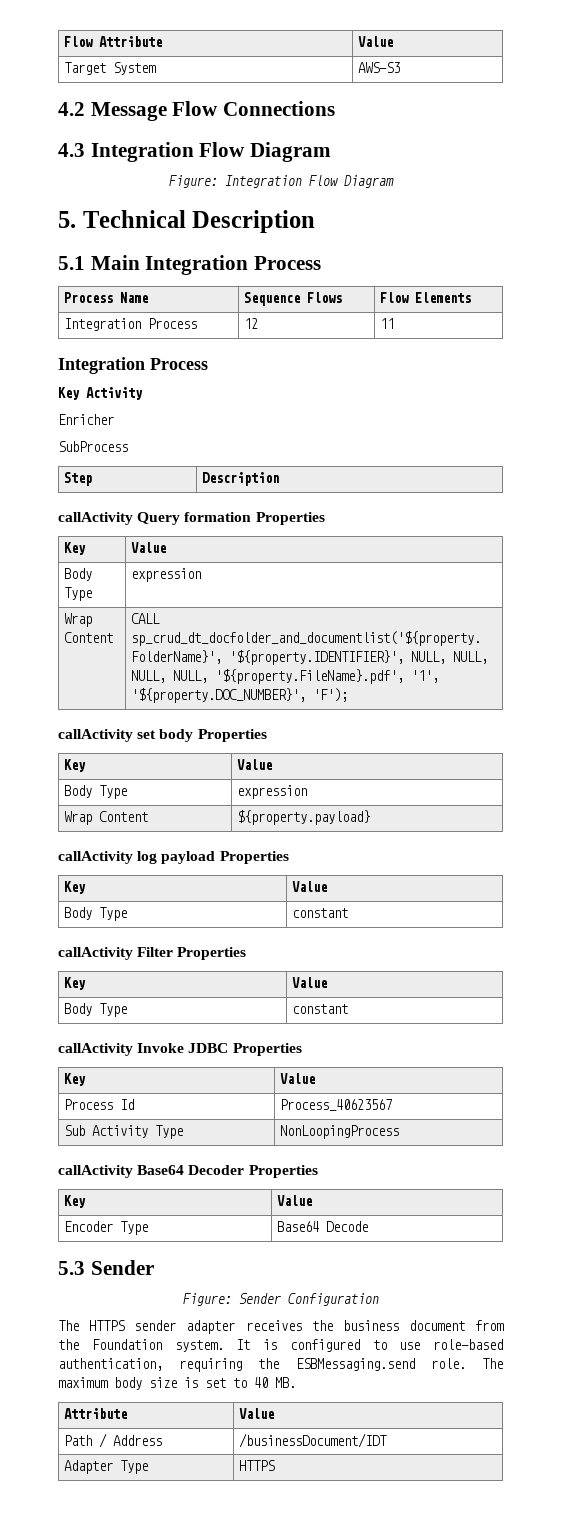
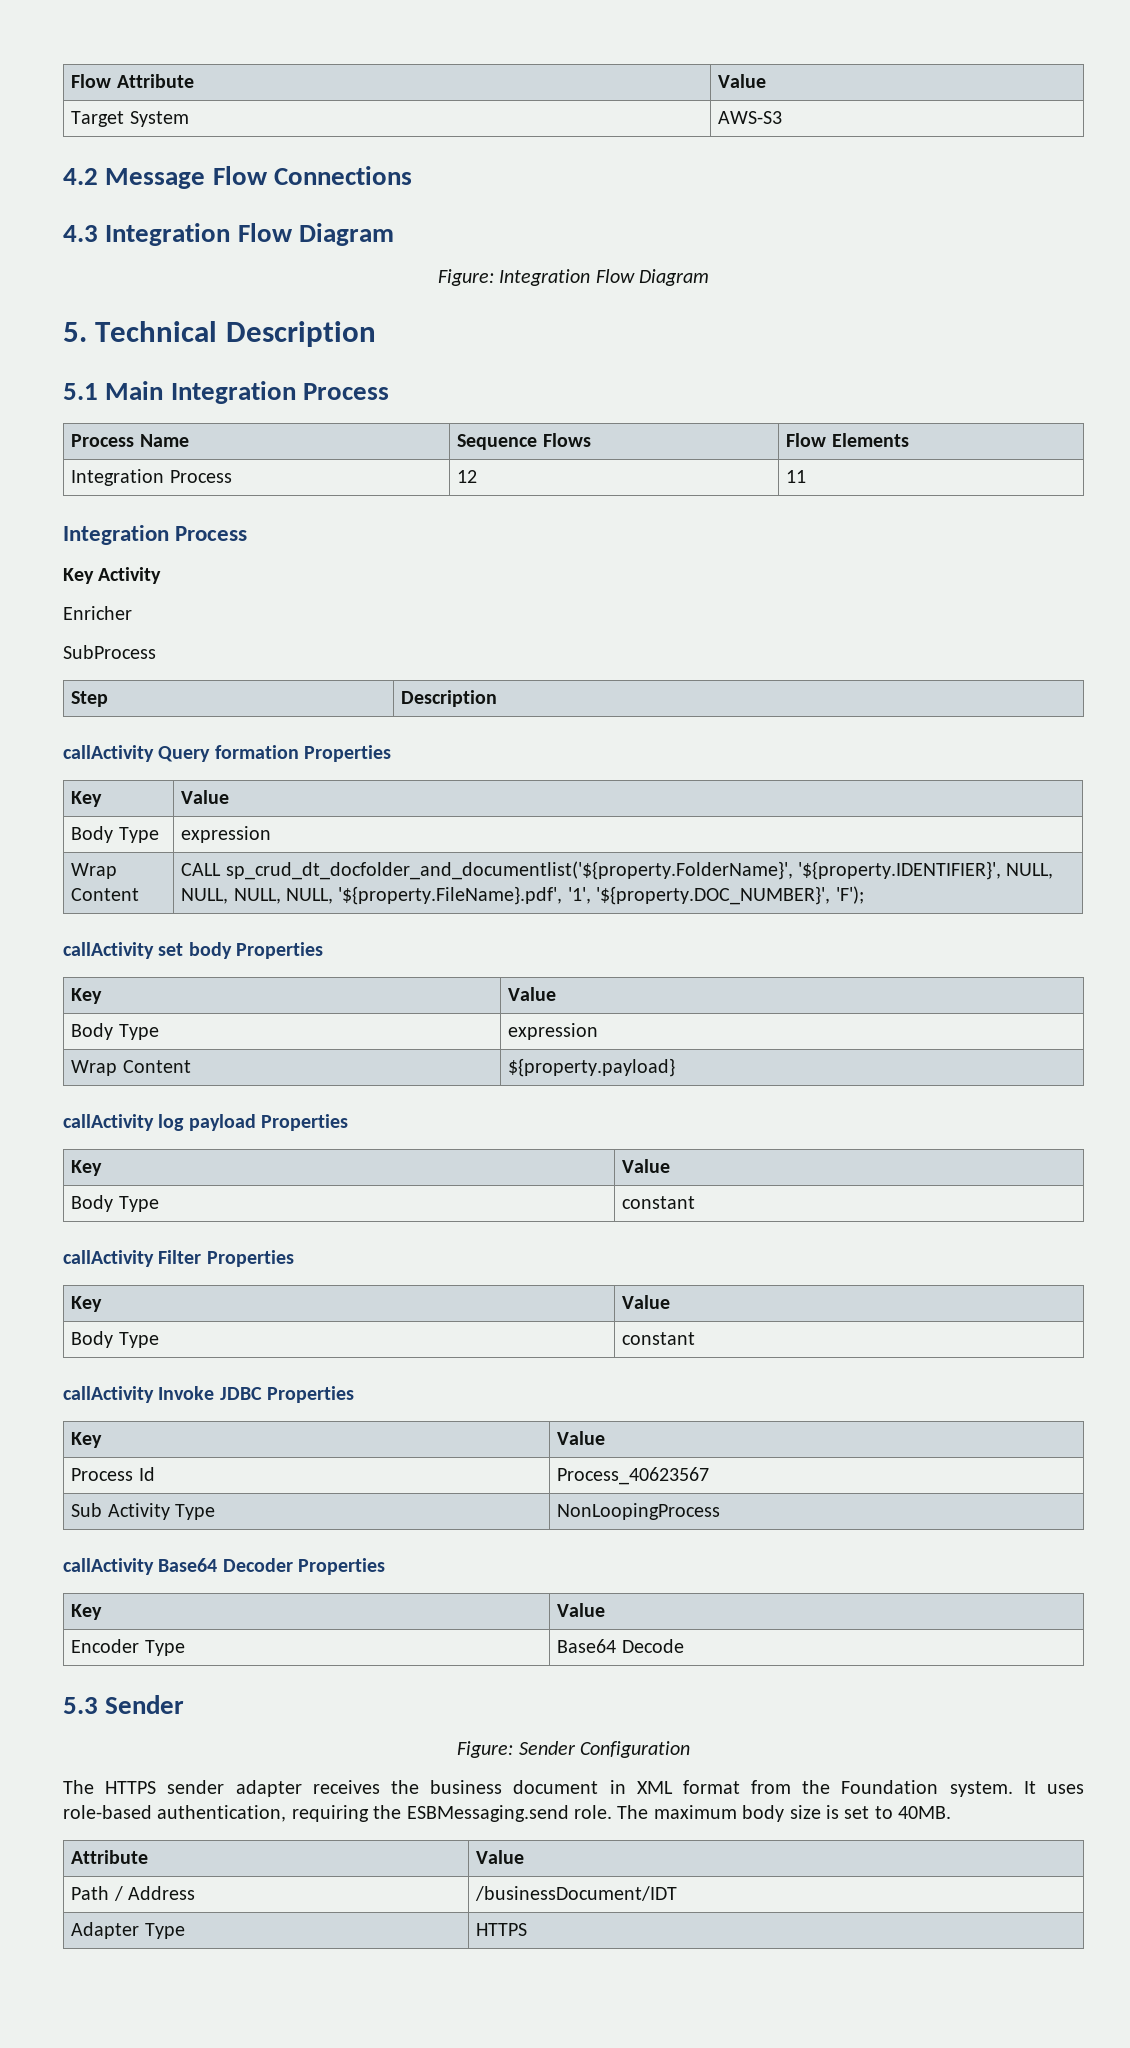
- The HTTPS sender adapter receives the business document from the Foundation system.
+ The HTTPS sender adapter receives the business document in XML format from the Foundation system.
- It is configured to use role-based authentication, requiring the ESBMessaging.send role.
+ It uses role-based authentication, requiring the ESBMessaging.send role.
- The maximum body size is set to 40 MB.
+ The maximum body size is set to 40MB.

